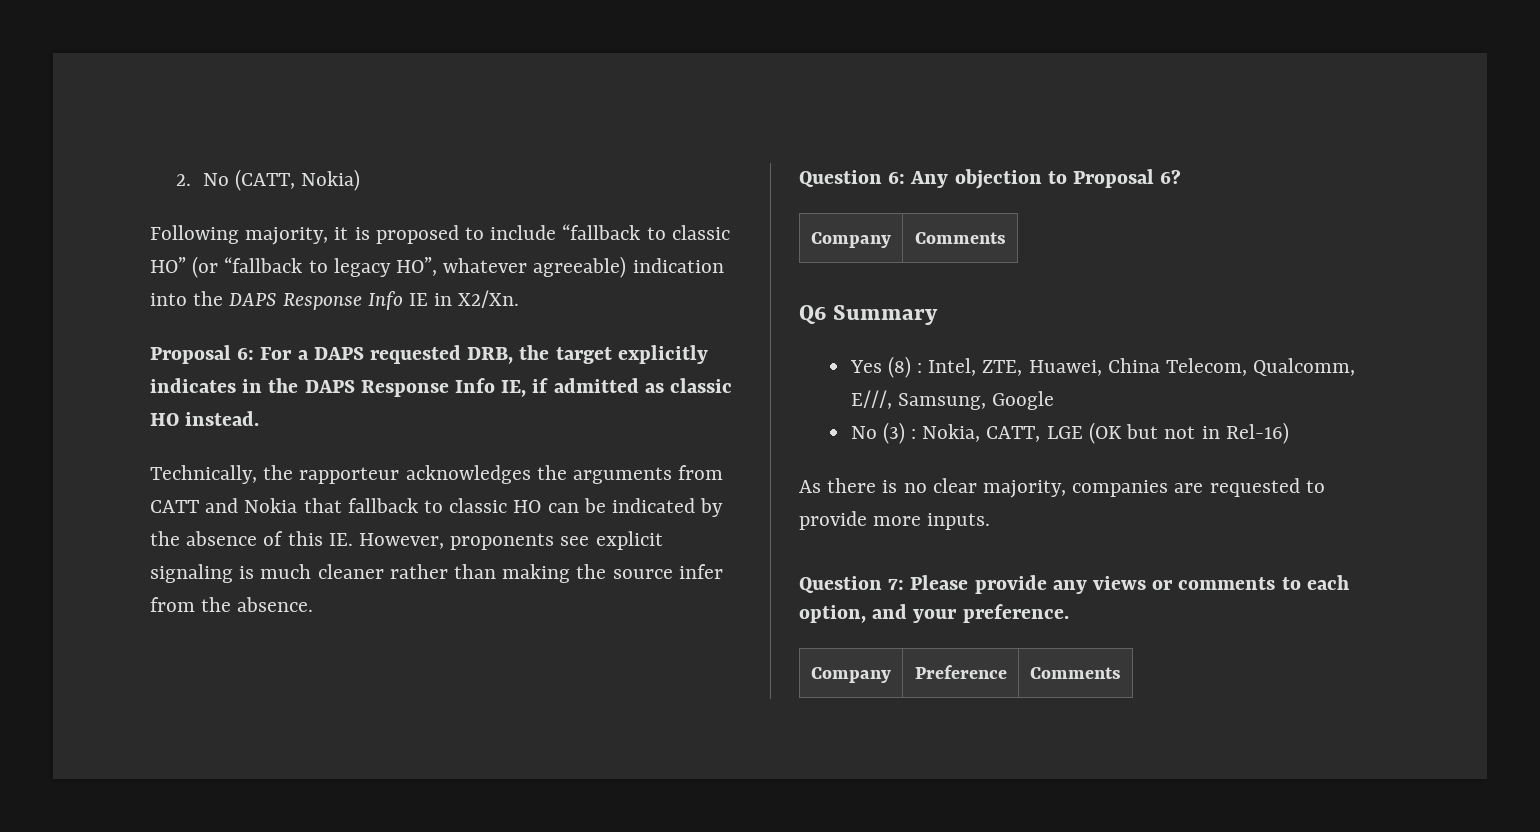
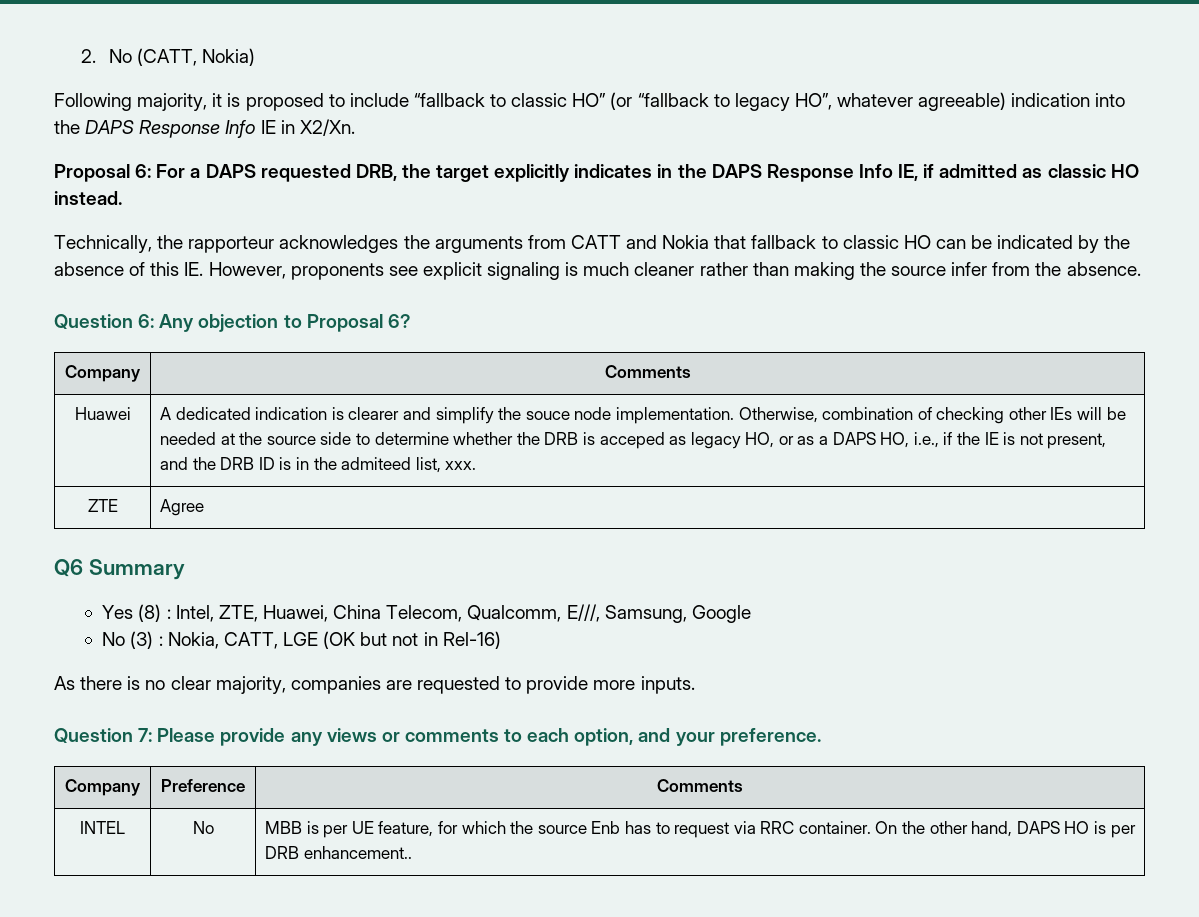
+ Huawei | A dedicated indication is clearer and simplify the souce node implementation. Otherwise, combination of checking other IEs will be needed at the source side to determine whether the DRB is acceped as legacy HO, or as a DAPS HO, i.e., if the IE is not present, and the DRB ID is in the admiteed list, xxx.
+ ZTE | Agree
+ INTEL | No | MBB is per UE feature, for which the source Enb has to request via RRC container. On the other hand, DAPS HO is per DRB enhancement..

